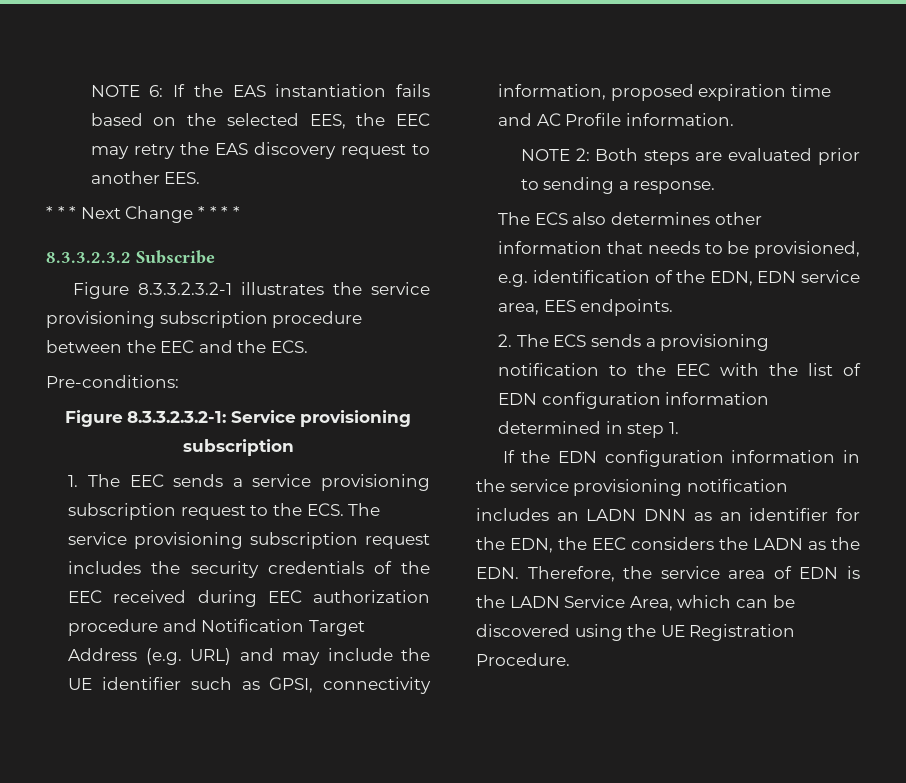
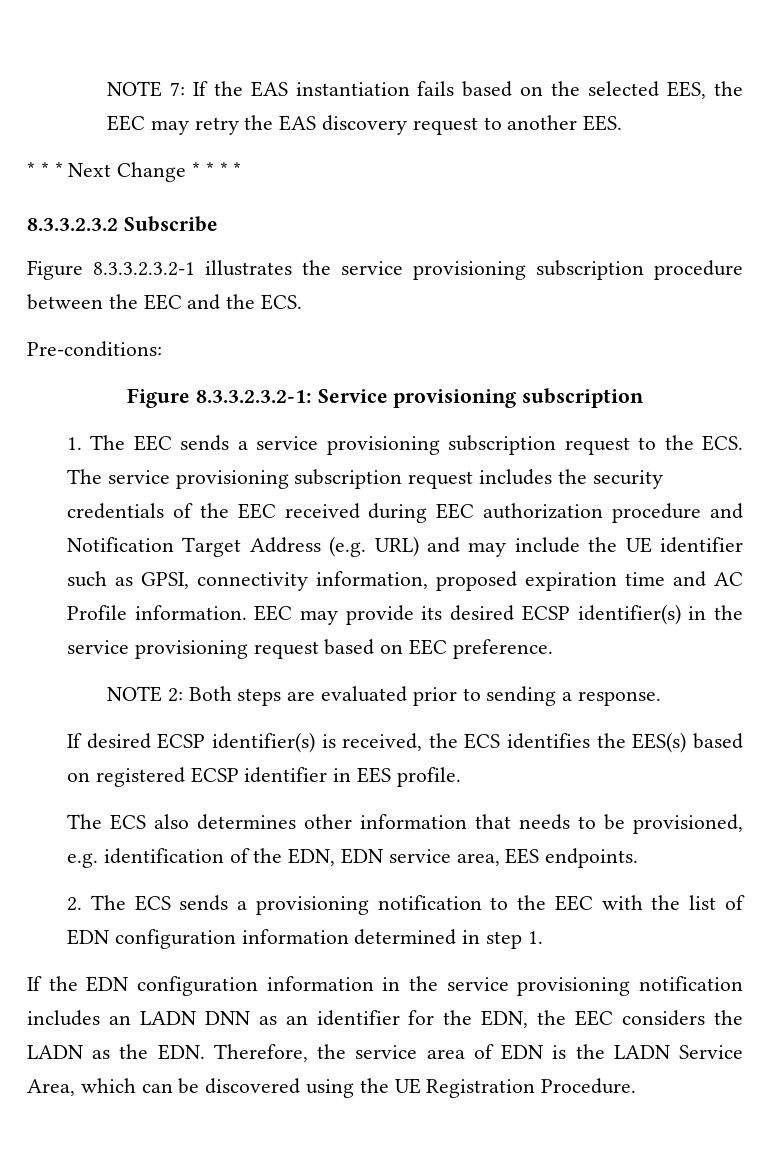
- NOTE 6: If the EAS instantiation fails based on the selected EES, the EEC may retry the EAS discovery request to another EES.
+ NOTE 7: If the EAS instantiation fails based on the selected EES, the EEC may retry the EAS discovery request to another EES.
+ EEC may provide its desired ECSP identifier(s) in the service provisioning request based on EEC preference.
+ If desired ECSP identifier(s) is received, the ECS identifies the EES(s) based on registered ECSP identifier in EES profile.

